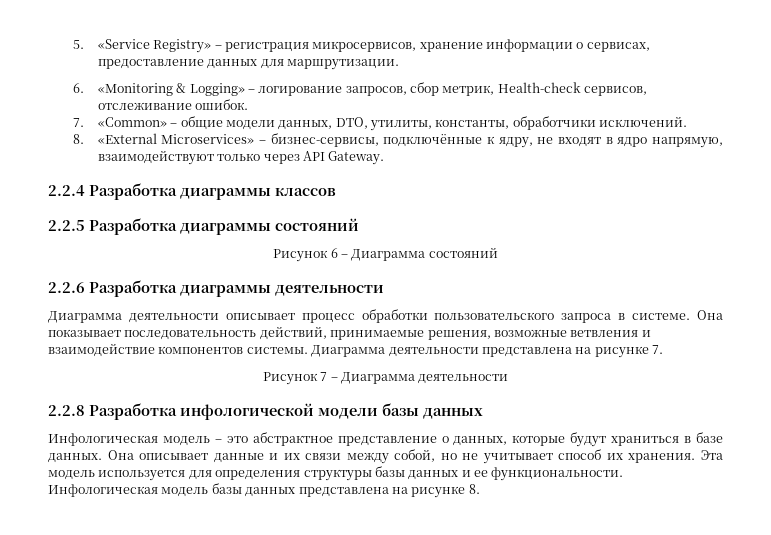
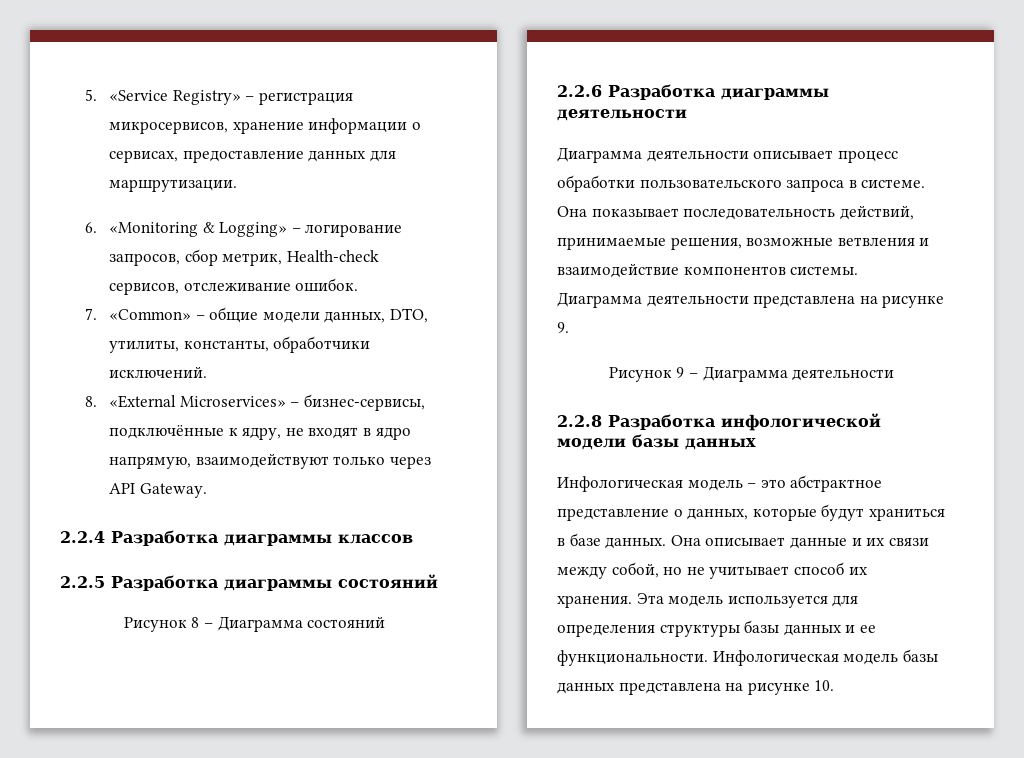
- Рисунок 6 – Диаграмма состояний
+ Рисунок 8 – Диаграмма состояний
- Диаграмма деятельности представлена на рисунке 7.
- Рисунок 7 – Диаграмма деятельности
+ Диаграмма деятельности представлена на рисунке 9.
+ Рисунок 9 – Диаграмма деятельности
- Инфологическая модель базы данных представлена на рисунке 8.
+ Инфологическая модель базы данных представлена на рисунке 10.

